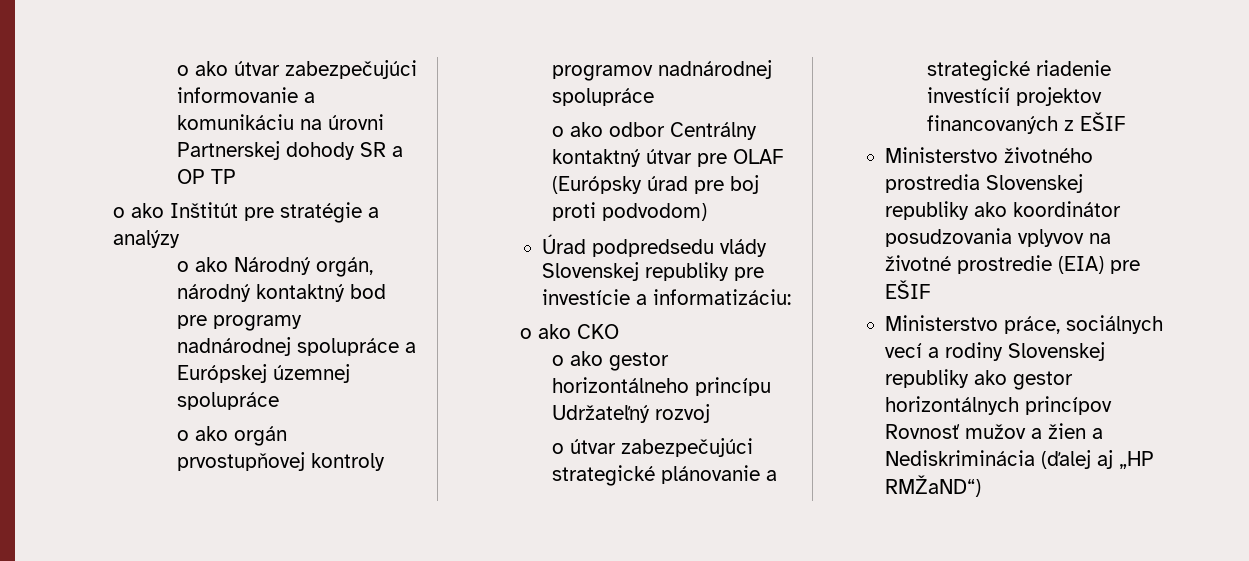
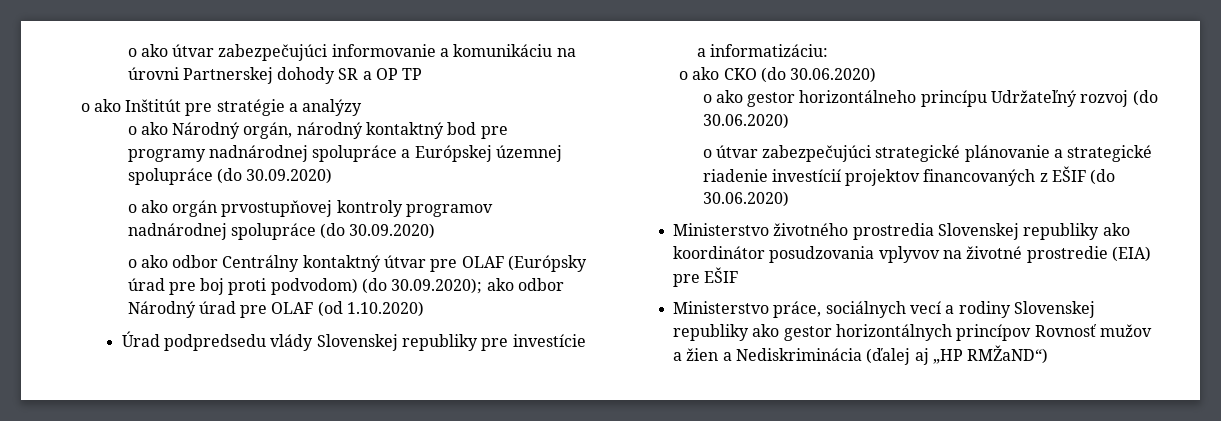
- o ako Národný orgán, národný kontaktný bod pre programy nadnárodnej spolupráce a Európskej územnej spolupráce
+ o ako Národný orgán, národný kontaktný bod pre programy nadnárodnej spolupráce a Európskej územnej spolupráce (do 30.09.2020)
- o ako orgán prvostupňovej kontroly programov nadnárodnej spolupráce
+ o ako orgán prvostupňovej kontroly programov nadnárodnej spolupráce (do 30.09.2020)
- o ako odbor Centrálny kontaktný útvar pre OLAF (Európsky úrad pre boj proti podvodom)
+ o ako odbor Centrálny kontaktný útvar pre OLAF (Európsky úrad pre boj proti podvodom) (do 30.09.2020); ako odbor Národný úrad pre OLAF (od 1.10.2020)
- o ako CKO
+ o ako CKO (do 30.06.2020)
- o ako gestor horizontálneho princípu Udržateľný rozvoj
+ o ako gestor horizontálneho princípu Udržateľný rozvoj (do 30.06.2020)
- o útvar zabezpečujúci strategické plánovanie a strategické riadenie investícií projektov financovaných z EŠIF
+ o útvar zabezpečujúci strategické plánovanie a strategické riadenie investícií projektov financovaných z EŠIF (do 30.06.2020)

